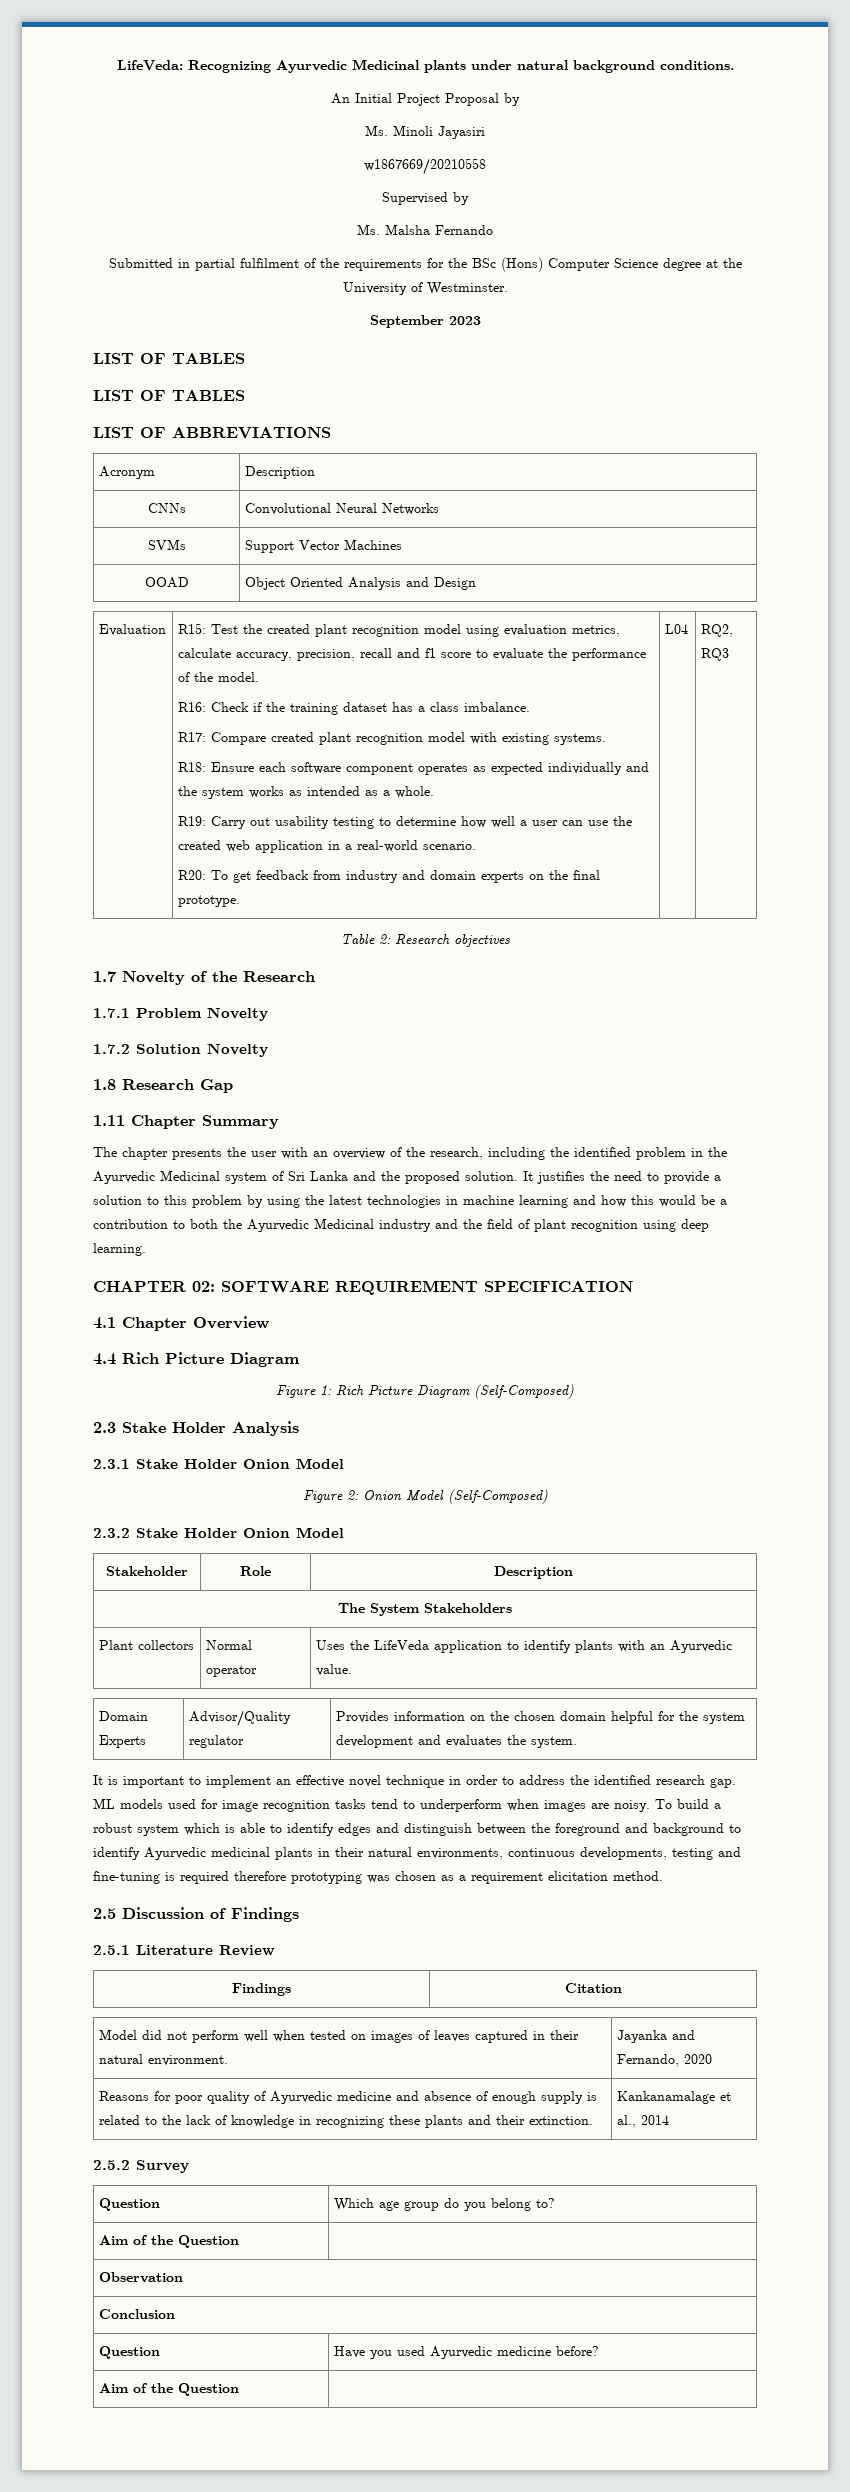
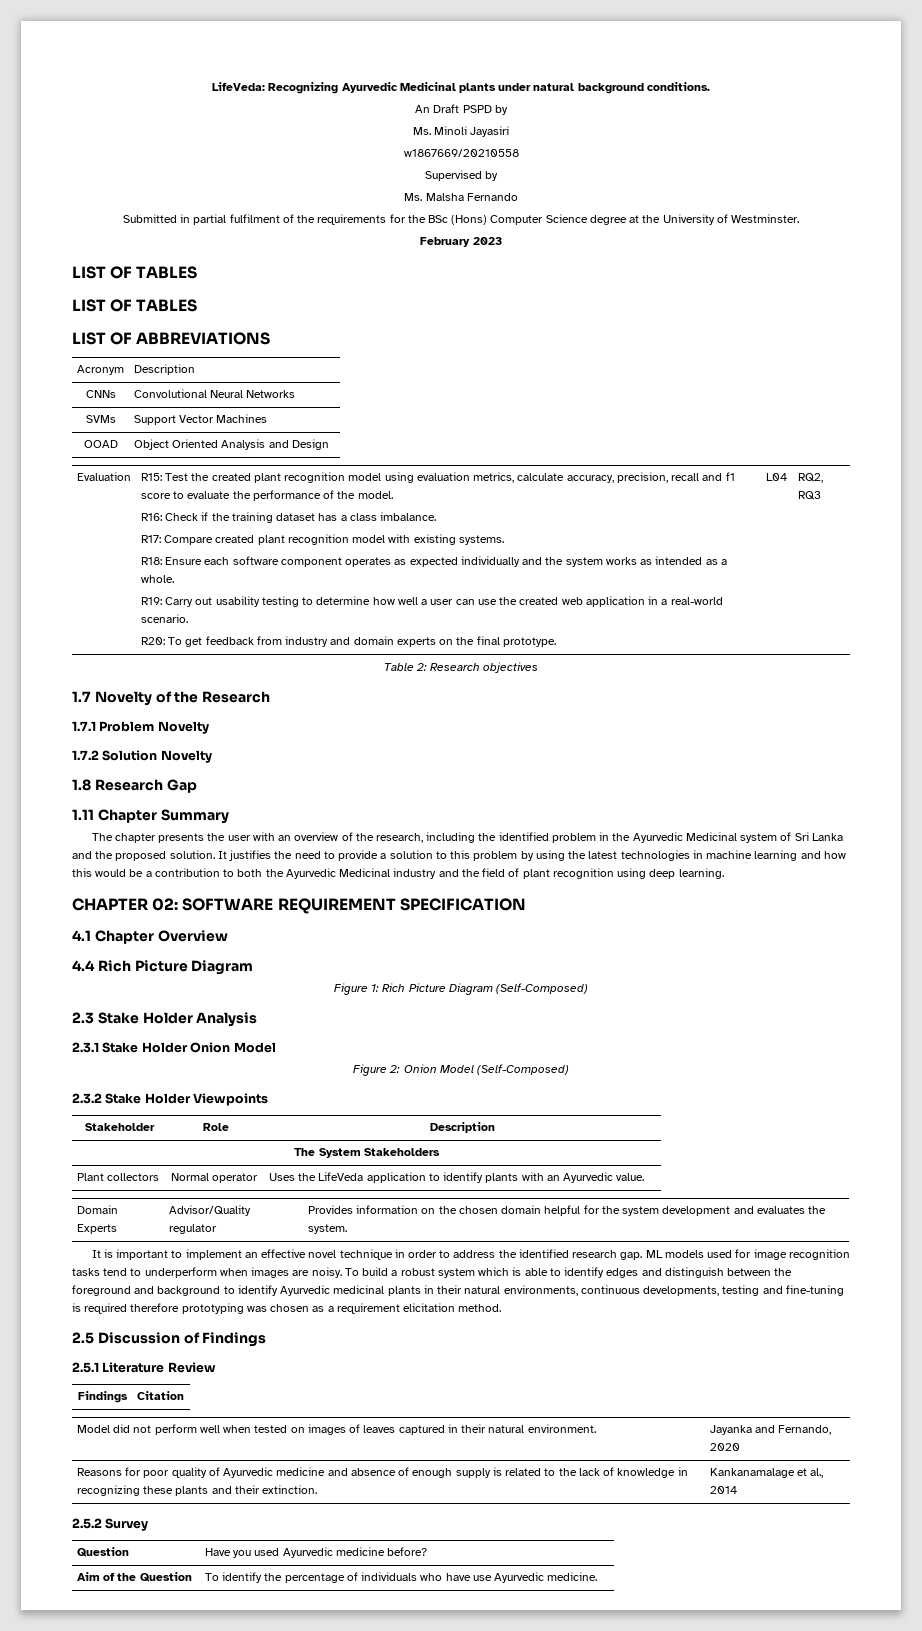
- An Initial Project Proposal by
+ An Draft PSPD by
- September 2023
+ February 2023
- 2.3.2 Stake Holder Onion Model
+ 2.3.2 Stake Holder Viewpoints
- Question | Which age group do you belong to?
- Aim of the Question |
- Observation
- Conclusion
  Question | Have you used Ayurvedic medicine before?
- Aim of the Question |
+ Aim of the Question | To identify the percentage of individuals who have use Ayurvedic medicine.

